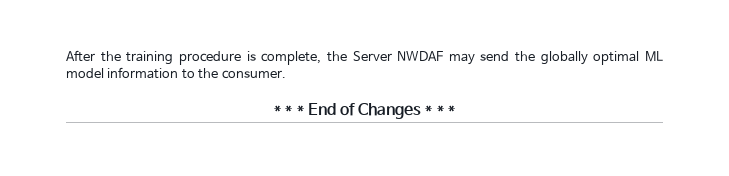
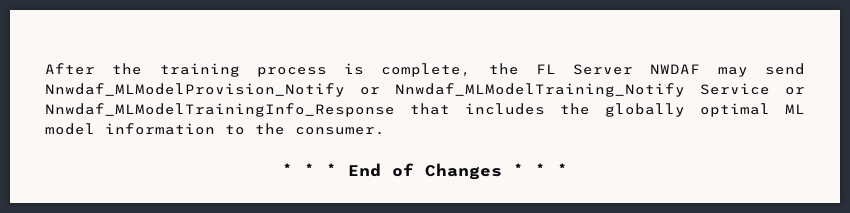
- After the training procedure is complete, the Server NWDAF may send the globally optimal ML model information to the consumer.
+ After the training process is complete, the FL Server NWDAF may send Nnwdaf_MLModelProvision_Notify or Nnwdaf_MLModelTraining_Notify Service or Nnwdaf_MLModelTrainingInfo_Response that includes the globally optimal ML model information to the consumer.

